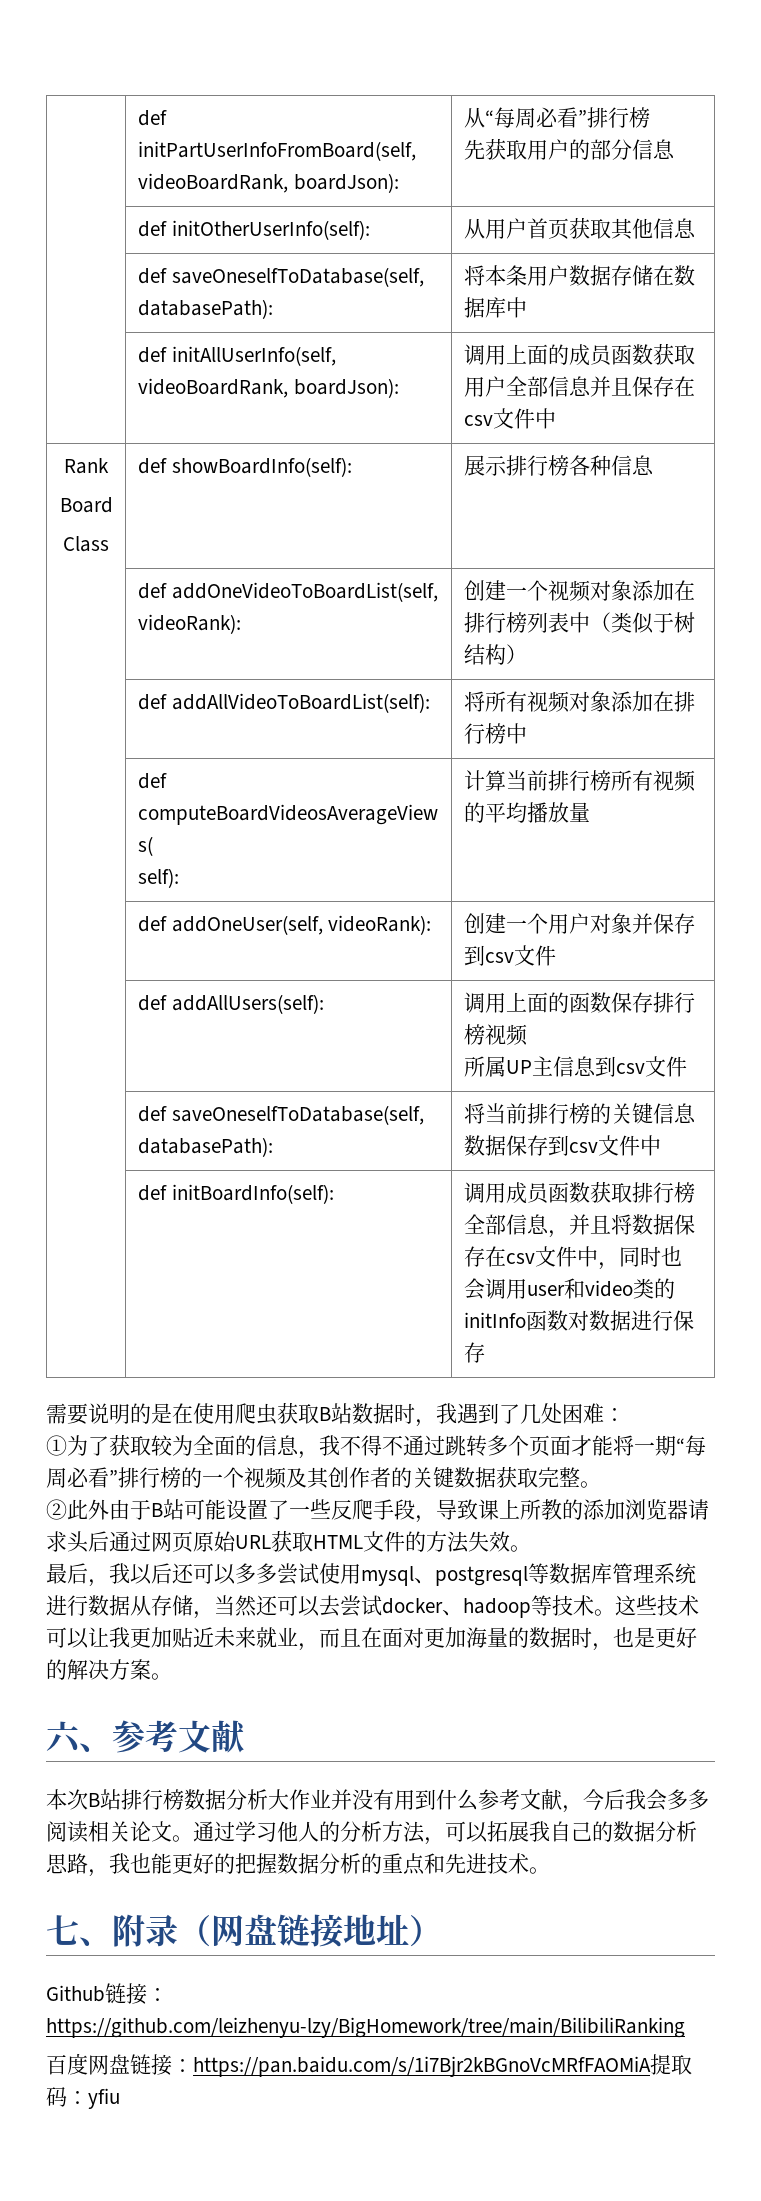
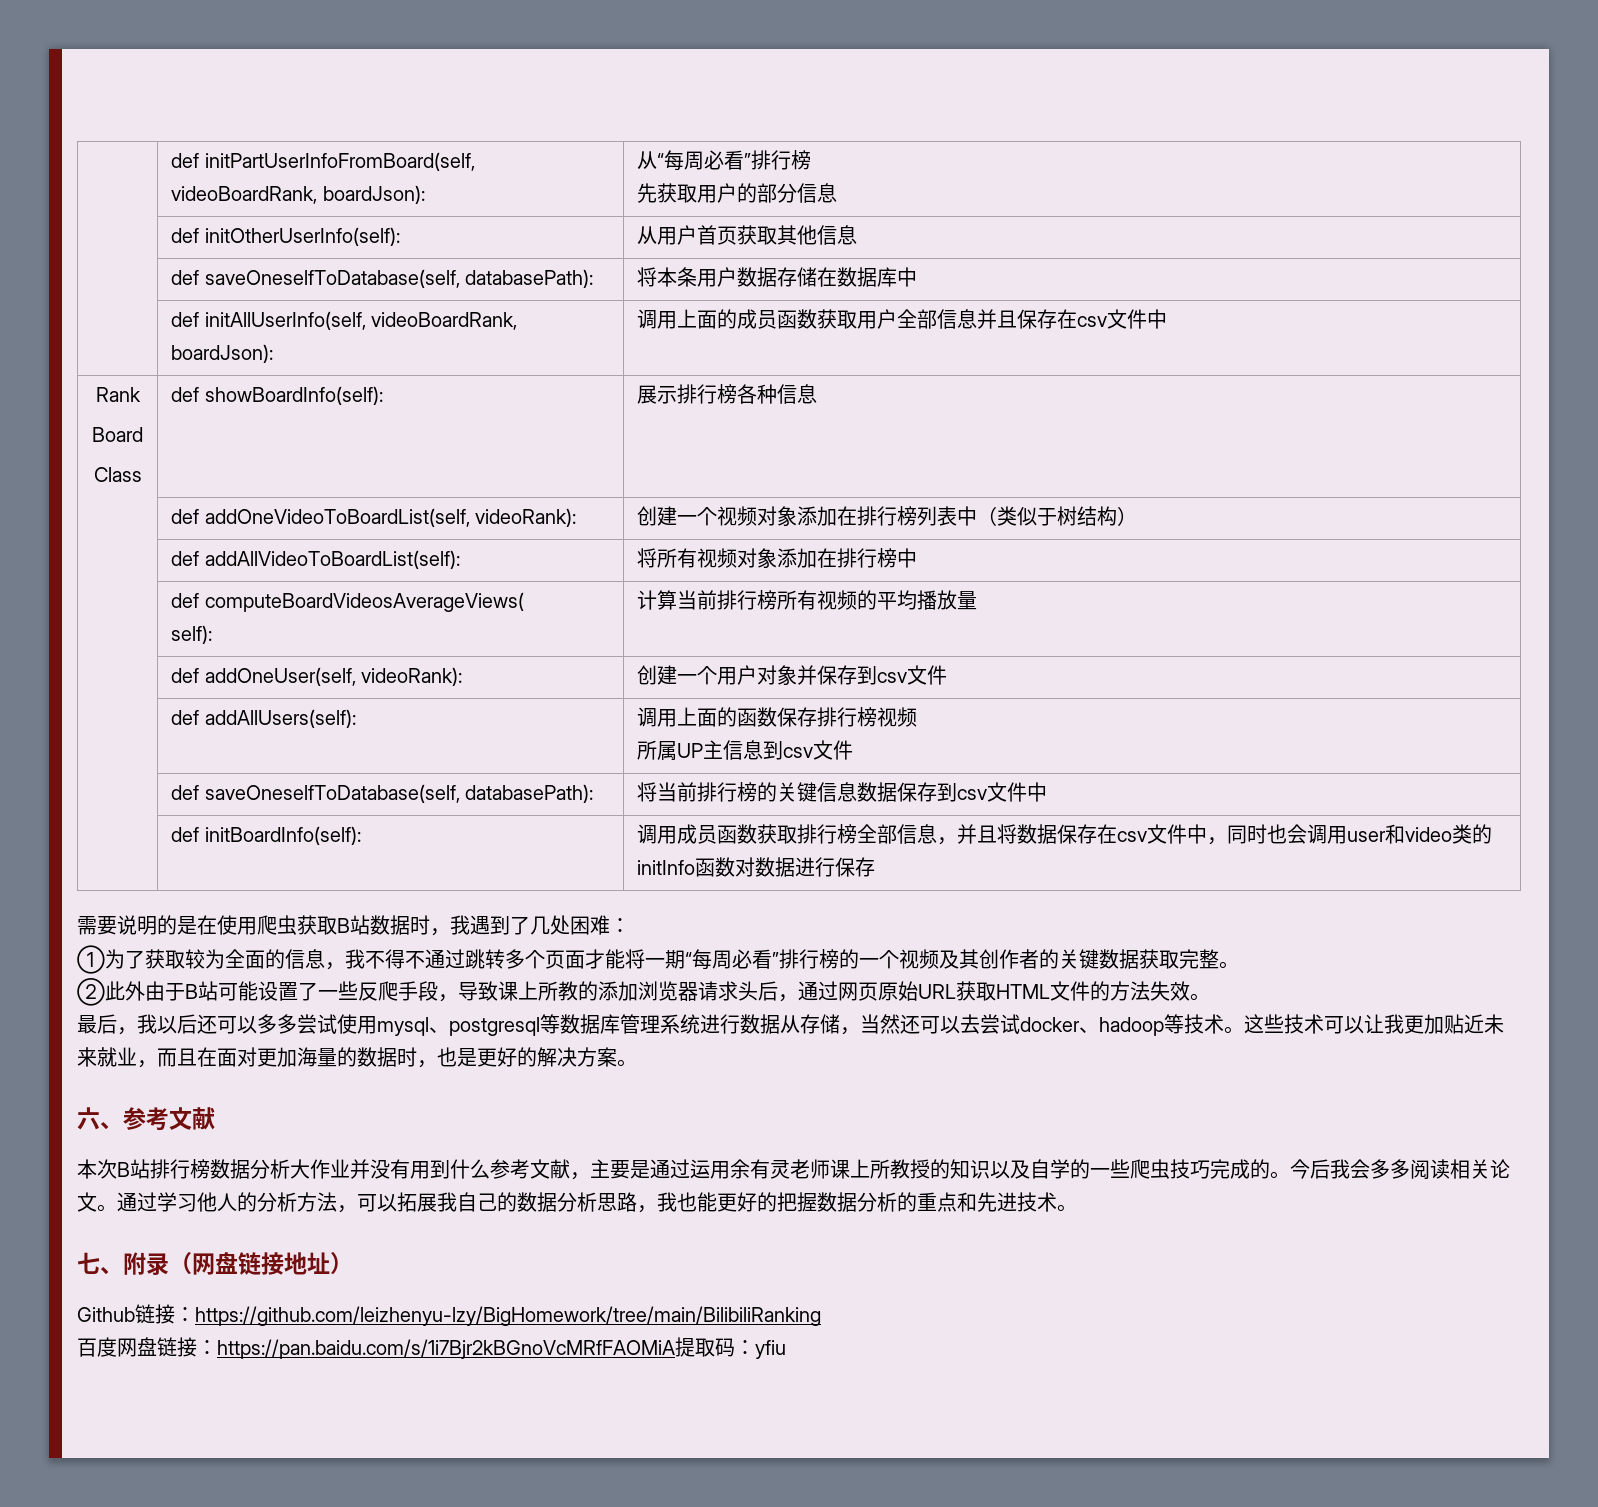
- ②此外由于B站可能设置了一些反爬手段，导致课上所教的添加浏览器请求头后通过网页原始URL获取HTML文件的方法失效。
+ ②此外由于B站可能设置了一些反爬手段，导致课上所教的添加浏览器请求头后，通过网页原始URL获取HTML文件的方法失效。
- 本次B站排行榜数据分析大作业并没有用到什么参考文献，今后我会多多阅读相关论文。
+ 本次B站排行榜数据分析大作业并没有用到什么参考文献，主要是通过运用余有灵老师课上所教授的知识以及自学的一些爬虫技巧完成的。今后我会多多阅读相关论文。

